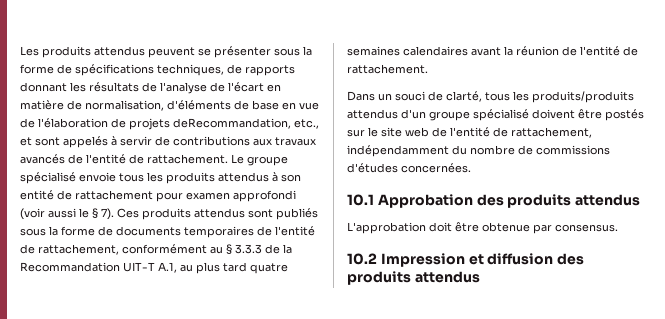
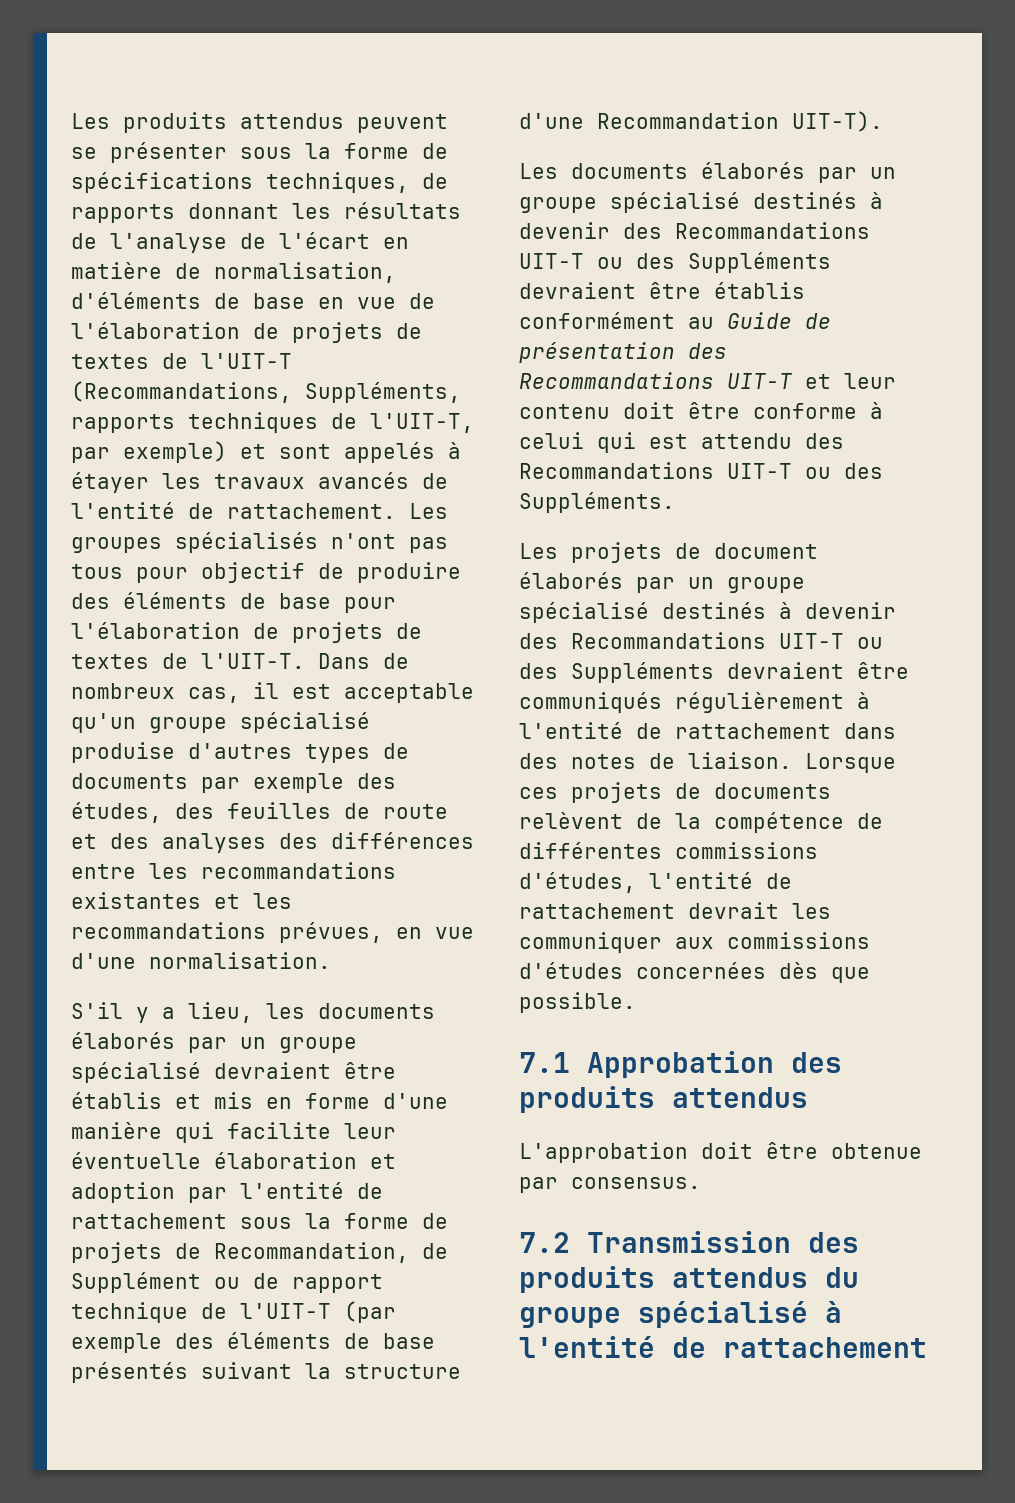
- Les produits attendus peuvent se présenter sous la forme de spécifications techniques, de rapports donnant les résultats de l'analyse de l'écart en matière de normalisation, d'éléments de base en vue de l'élaboration de projets deRecommandation, etc., et sont appelés à servir de contributions aux travaux avancés de l'entité de rattachement.
+ Les produits attendus peuvent se présenter sous la forme de spécifications techniques, de rapports donnant les résultats de l'analyse de l'écart en matière de normalisation, d'éléments de base en vue de l'élaboration de projets de textes de l'UIT-T (Recommandations, Suppléments, rapports techniques de l'UIT-T, par exemple) et sont appelés à étayer les travaux avancés de l'entité de rattachement.
- Le groupe spécialisé envoie tous les produits attendus à son entité de rattachement pour examen approfondi (voir aussi le § 7). Ces produits attendus sont publiés sous la forme de documents temporaires de l'entité de rattachement, conformément au § 3.3.3 de la Recommandation UIT-T A.1, au plus tard quatre semaines calendaires avant la réunion de l'entité de rattachement.
- Dans un souci de clarté, tous les produits/produits attendus d'un groupe spécialisé doivent être postés sur le site web de l'entité de rattachement, indépendamment du nombre de commissions d'études concernées.
- 10.1 Approbation des produits attendus
+ Les groupes spécialisés n'ont pas tous pour objectif de produire des éléments de base pour l'élaboration de projets de textes de l'UIT-T. Dans de nombreux cas, il est acceptable qu'un groupe spécialisé produise d'autres types de documents par exemple des études, des feuilles de route et des analyses des différences entre les recommandations existantes et les recommandations prévues, en vue d'une normalisation.
+ S'il y a lieu, les documents élaborés par un groupe spécialisé devraient être établis et mis en forme d'une manière qui facilite leur éventuelle élaboration et adoption par l'entité de rattachement sous la forme de projets de Recommandation, de Supplément ou de rapport technique de l'UIT-T (par exemple des éléments de base présentés suivant la structure d'une Recommandation UIT-T).
+ Les documents élaborés par un groupe spécialisé destinés à devenir des Recommandations UIT-T ou des Suppléments devraient être établis conformément au Guide de présentation des Recommandations UIT-T et leur contenu doit être conforme à celui qui est attendu des Recommandations UIT-T ou des Suppléments.
+ Les projets de document élaborés par un groupe spécialisé destinés à devenir des Recommandations UIT-T ou des Suppléments devraient être communiqués régulièrement à l'entité de rattachement dans des notes de liaison. Lorsque ces projets de documents relèvent de la compétence de différentes commissions d'études, l'entité de rattachement devrait les communiquer aux commissions d'études concernées dès que possible.
+ 7.1 Approbation des produits attendus
- 10.2 Impression et diffusion des produits attendus
+ 7.2 Transmission des produits attendus du groupe spécialisé à l'entité de rattachement

